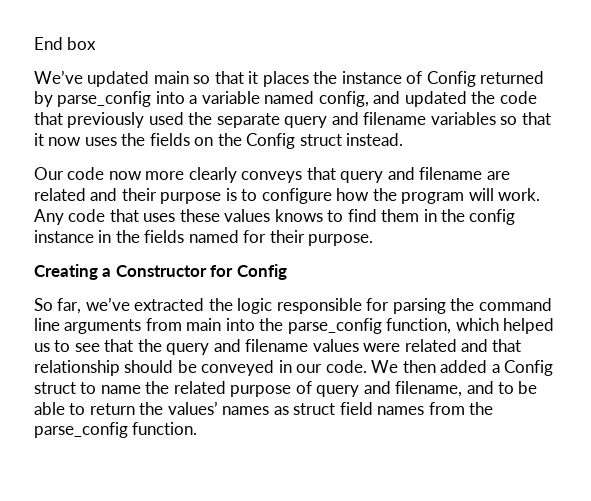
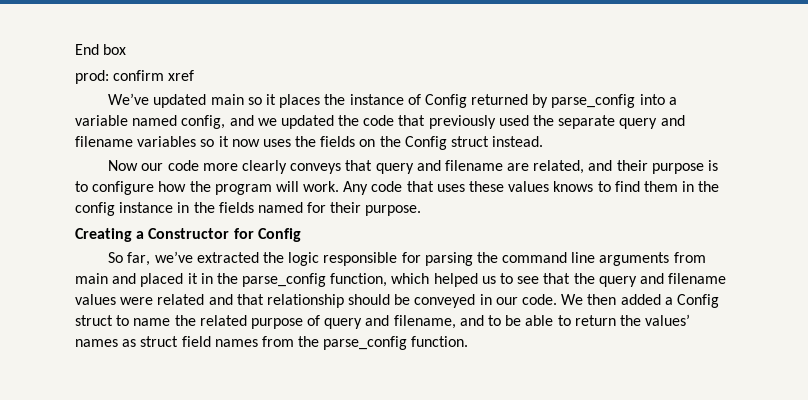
+ prod: confirm xref
- We’ve updated main so that it places the instance of Config returned by parse_config into a variable named config, and updated the code that previously used the separate query and filename variables so that it now uses the fields on the Config struct instead.
+ We’ve updated main so it places the instance of Config returned by parse_config into a variable named config, and we updated the code that previously used the separate query and filename variables so it now uses the fields on the Config struct instead.
- Our code now more clearly conveys that query and filename are related and their purpose is to configure how the program will work.
+ Now our code more clearly conveys that query and filename are related, and their purpose is to configure how the program will work.
- So far, we’ve extracted the logic responsible for parsing the command line arguments from main into the parse_config function, which helped us to see that the query and filename values were related and that relationship should be conveyed in our code.
+ So far, we’ve extracted the logic responsible for parsing the command line arguments from main and placed it in the parse_config function, which helped us to see that the query and filename values were related and that relationship should be conveyed in our code.

